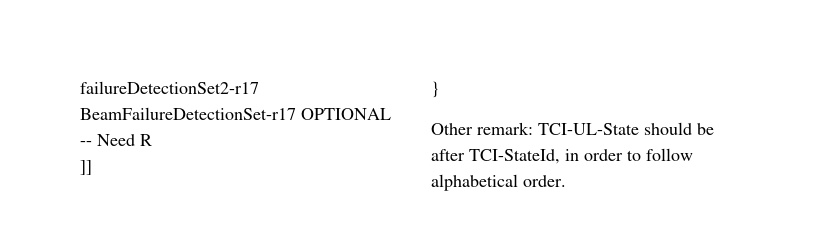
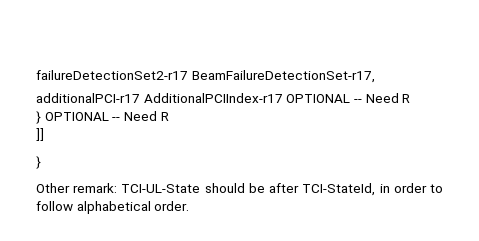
- failureDetectionSet2-r17 BeamFailureDetectionSet-r17 OPTIONAL -- Need R
+ failureDetectionSet2-r17 BeamFailureDetectionSet-r17,
+ additionalPCI-r17 AdditionalPCIIndex-r17 OPTIONAL -- Need R
+ } OPTIONAL -- Need R

